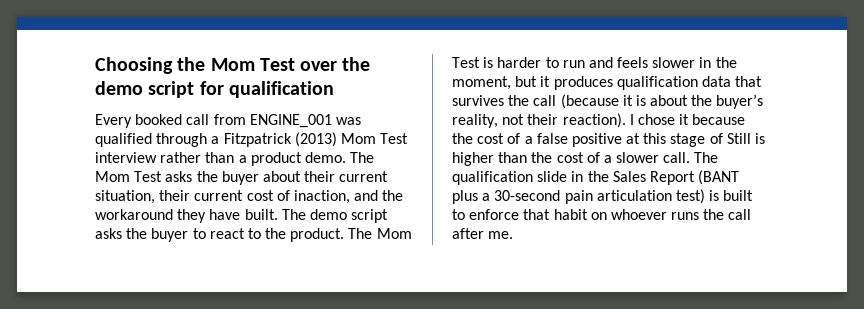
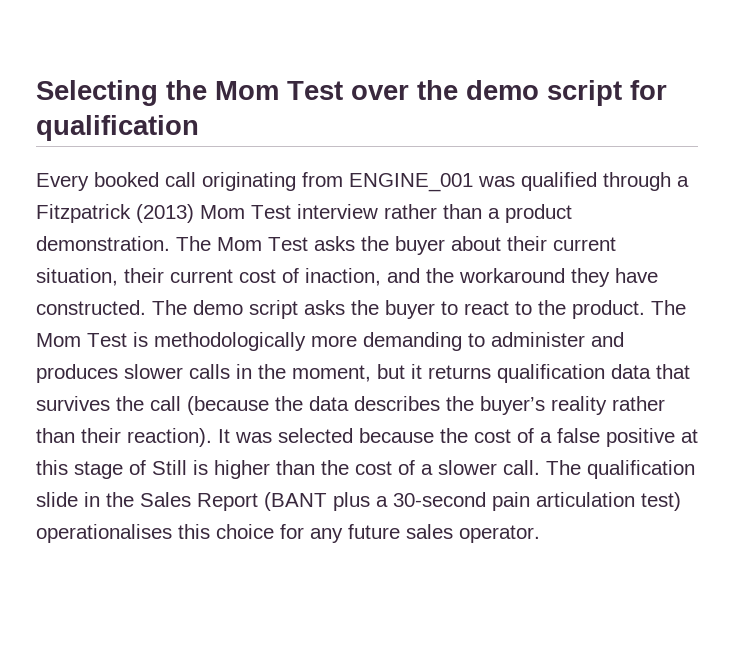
- Choosing the Mom Test over the demo script for qualification
+ Selecting the Mom Test over the demo script for qualification
- Every booked call from ENGINE_001 was qualified through a Fitzpatrick (2013) Mom Test interview rather than a product demo.
+ Every booked call originating from ENGINE_001 was qualified through a Fitzpatrick (2013) Mom Test interview rather than a product demonstration.
- The Mom Test asks the buyer about their current situation, their current cost of inaction, and the workaround they have built.
+ The Mom Test asks the buyer about their current situation, their current cost of inaction, and the workaround they have constructed.
- The Mom Test is harder to run and feels slower in the moment, but it produces qualification data that survives the call (because it is about the buyer’s reality, not their reaction). I chose it because the cost of a false positive at this stage of Still is higher than the cost of a slower call.
+ The Mom Test is methodologically more demanding to administer and produces slower calls in the moment, but it returns qualification data that survives the call (because the data describes the buyer’s reality rather than their reaction). It was selected because the cost of a false positive at this stage of Still is higher than the cost of a slower call.
- The qualification slide in the Sales Report (BANT plus a 30-second pain articulation test) is built to enforce that habit on whoever runs the call after me.
+ The qualification slide in the Sales Report (BANT plus a 30-second pain articulation test) operationalises this choice for any future sales operator.

